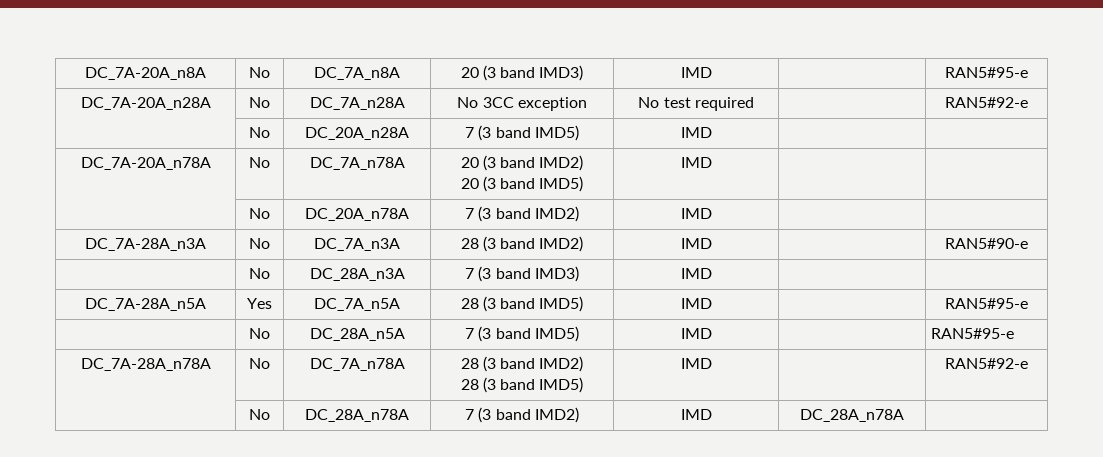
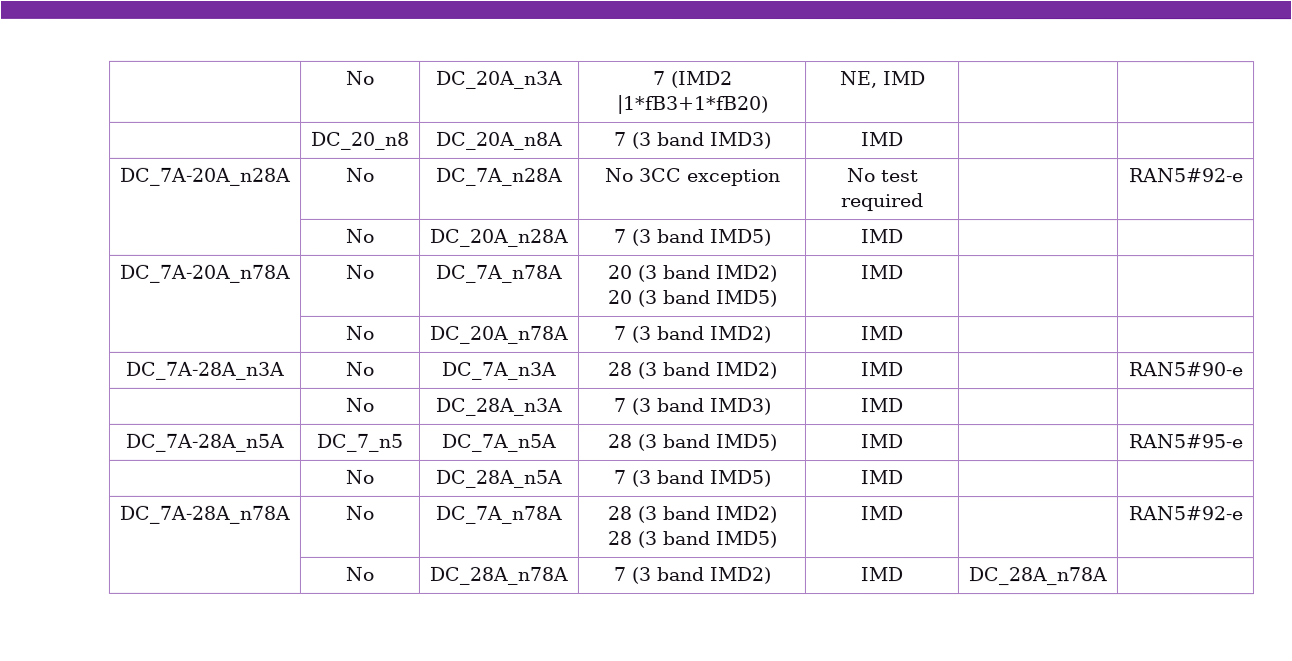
- DC_7A-20A_n8A | No | DC_7A_n8A | 20 (3 band IMD3) | IMD | | RAN5#95-e
+ | No | DC_20A_n3A | 7 (IMD2 |1*fB3+1*fB20) | NE, IMD | |
+ | DC_20_n8 | DC_20A_n8A | 7 (3 band IMD3) | IMD | |
- DC_7A-28A_n5A | Yes | DC_7A_n5A | 28 (3 band IMD5) | IMD | | RAN5#95-e
+ DC_7A-28A_n5A | DC_7_n5 | DC_7A_n5A | 28 (3 band IMD5) | IMD | | RAN5#95-e
- | No | DC_28A_n5A | 7 (3 band IMD5) | IMD | | RAN5#95-e
+ | No | DC_28A_n5A | 7 (3 band IMD5) | IMD | |

